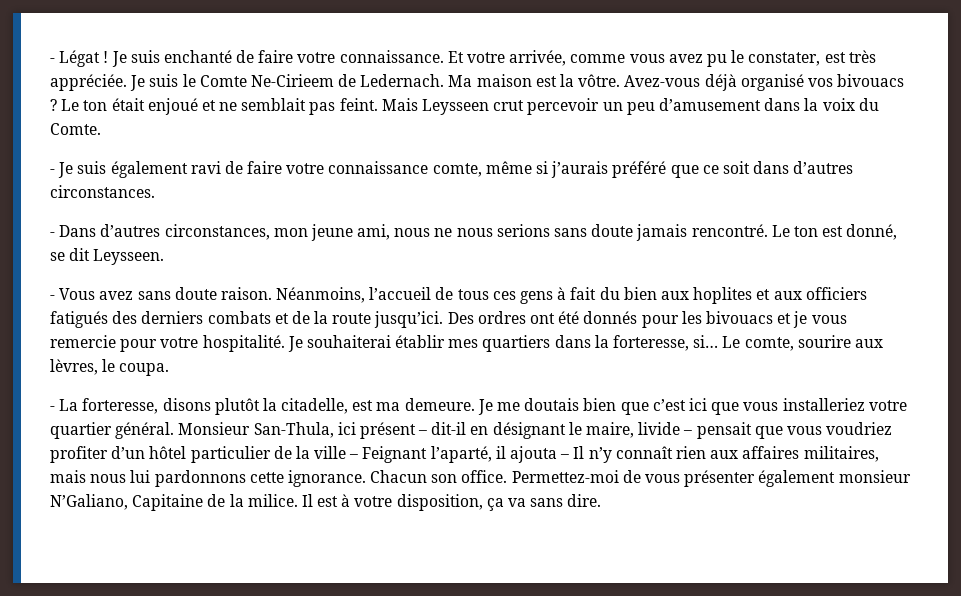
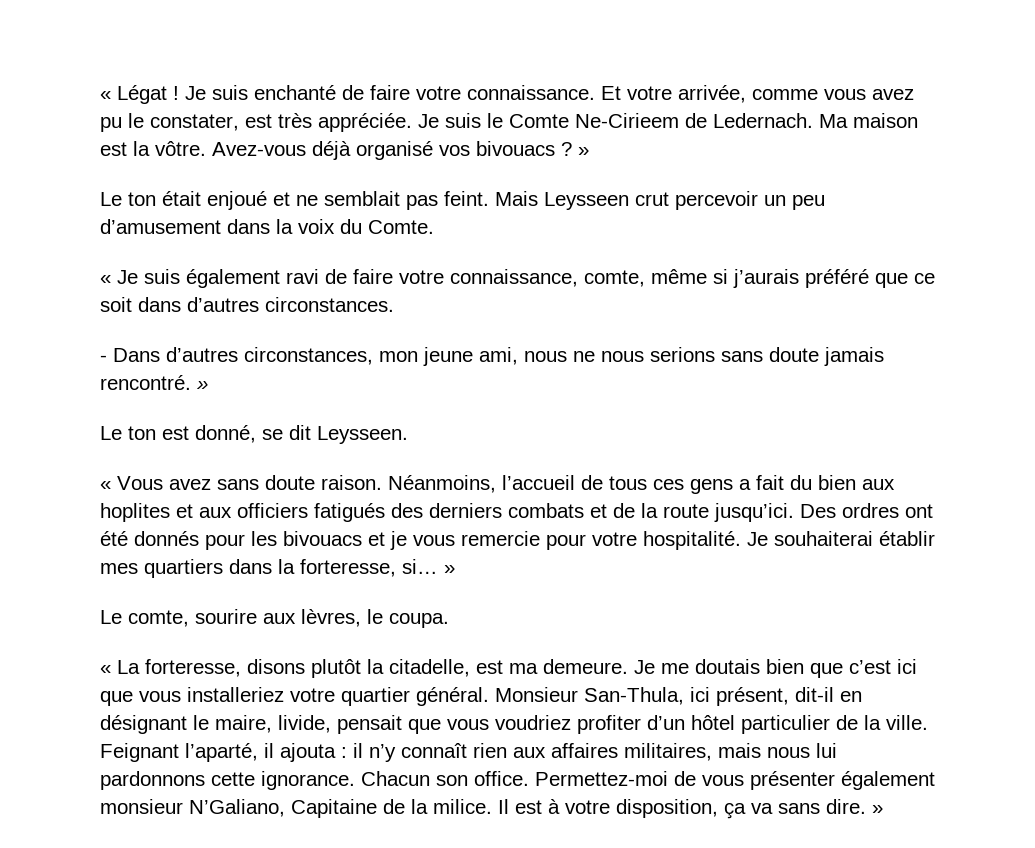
- - Légat !
+ « Légat !
- Avez-vous déjà organisé vos bivouacs ? Le ton était enjoué et ne semblait pas feint.
+ Avez-vous déjà organisé vos bivouacs ? »
+ Le ton était enjoué et ne semblait pas feint.
- - Je suis également ravi de faire votre connaissance comte, même si j’aurais préféré que ce soit dans d’autres circonstances.
+ « Je suis également ravi de faire votre connaissance, comte, même si j’aurais préféré que ce soit dans d’autres circonstances.
- - Dans d’autres circonstances, mon jeune ami, nous ne nous serions sans doute jamais rencontré. Le ton est donné, se dit Leysseen.
+ - Dans d’autres circonstances, mon jeune ami, nous ne nous serions sans doute jamais rencontré. »
+ Le ton est donné, se dit Leysseen.
- - Vous avez sans doute raison.
+ « Vous avez sans doute raison.
- Néanmoins, l’accueil de tous ces gens à fait du bien aux hoplites et aux officiers fatigués des derniers combats et de la route jusqu’ici.
+ Néanmoins, l’accueil de tous ces gens a fait du bien aux hoplites et aux officiers fatigués des derniers combats et de la route jusqu’ici.
- Je souhaiterai établir mes quartiers dans la forteresse, si… Le comte, sourire aux lèvres, le coupa.
+ Je souhaiterai établir mes quartiers dans la forteresse, si… »
+ Le comte, sourire aux lèvres, le coupa.
- - La forteresse, disons plutôt la citadelle, est ma demeure.
+ « La forteresse, disons plutôt la citadelle, est ma demeure.
- Monsieur San-Thula, ici présent – dit-il en désignant le maire, livide – pensait que vous voudriez profiter d’un hôtel particulier de la ville – Feignant l’aparté, il ajouta – Il n’y connaît rien aux affaires militaires, mais nous lui pardonnons cette ignorance.
+ Monsieur San-Thula, ici présent, dit-il en désignant le maire, livide, pensait que vous voudriez profiter d’un hôtel particulier de la ville. Feignant l’aparté, il ajouta : il n’y connaît rien aux affaires militaires, mais nous lui pardonnons cette ignorance.
- Il est à votre disposition, ça va sans dire.
+ Il est à votre disposition, ça va sans dire. »

